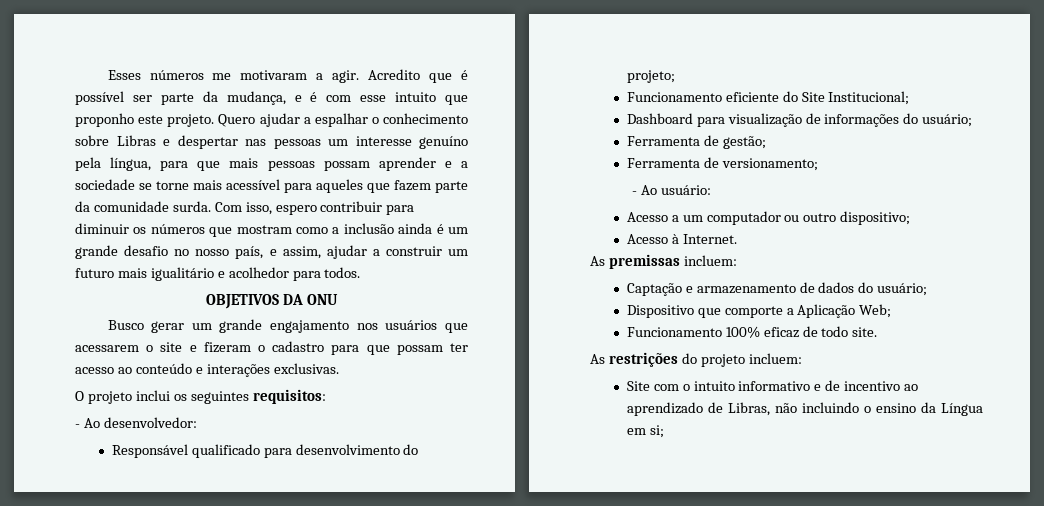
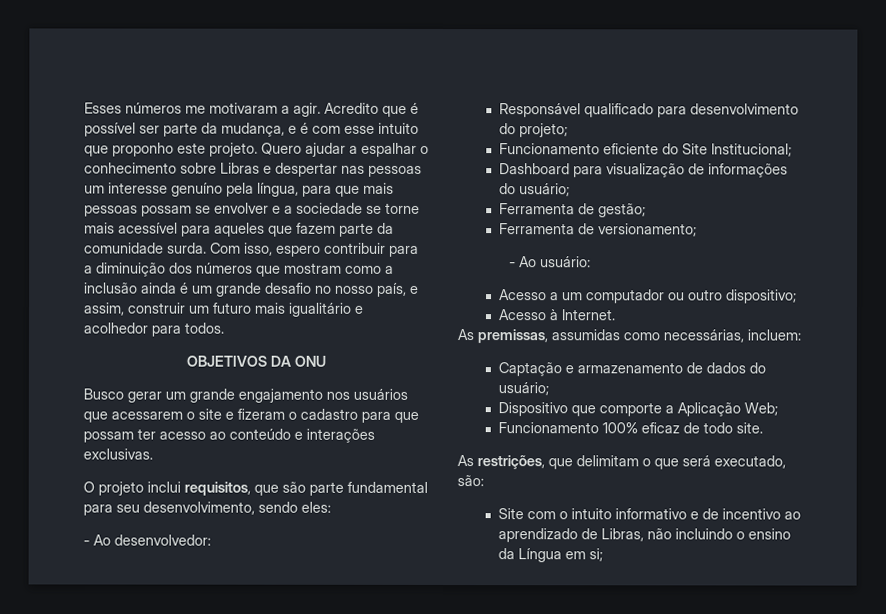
- Quero ajudar a espalhar o conhecimento sobre Libras e despertar nas pessoas um interesse genuíno pela língua, para que mais pessoas possam aprender e a sociedade se torne mais acessível para aqueles que fazem parte da comunidade surda.
+ Quero ajudar a espalhar o conhecimento sobre Libras e despertar nas pessoas um interesse genuíno pela língua, para que mais pessoas possam se envolver e a sociedade se torne mais acessível para aqueles que fazem parte da comunidade surda.
- Com isso, espero contribuir para diminuir os números que mostram como a inclusão ainda é um grande desafio no nosso país, e assim, ajudar a construir um futuro mais igualitário e acolhedor para todos.
+ Com isso, espero contribuir para a diminuição dos números que mostram como a inclusão ainda é um grande desafio no nosso país, e assim, construir um futuro mais igualitário e acolhedor para todos.
- O projeto inclui os seguintes requisitos:
+ O projeto inclui requisitos, que são parte fundamental para seu desenvolvimento, sendo eles:
- As premissas incluem:
+ As premissas, assumidas como necessárias, incluem:
- As restrições do projeto incluem:
+ As restrições, que delimitam o que será executado, são:

